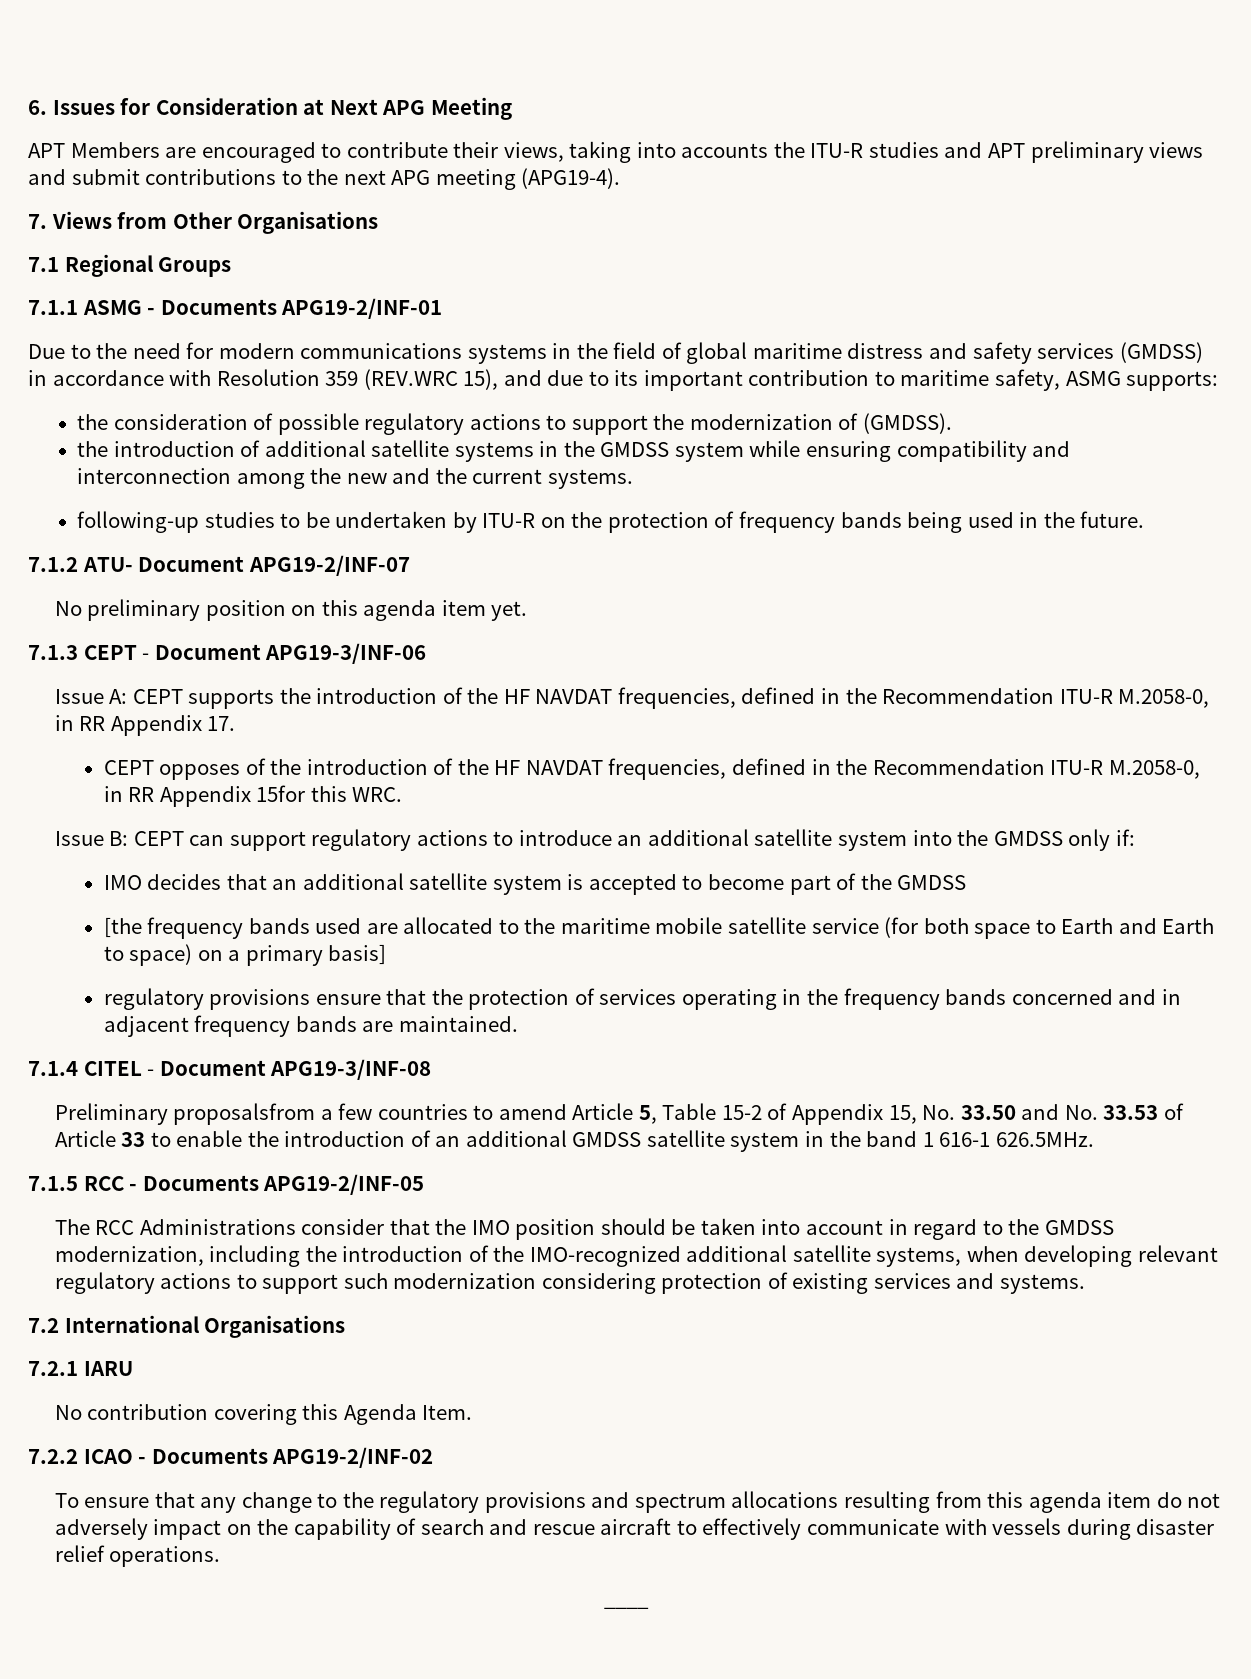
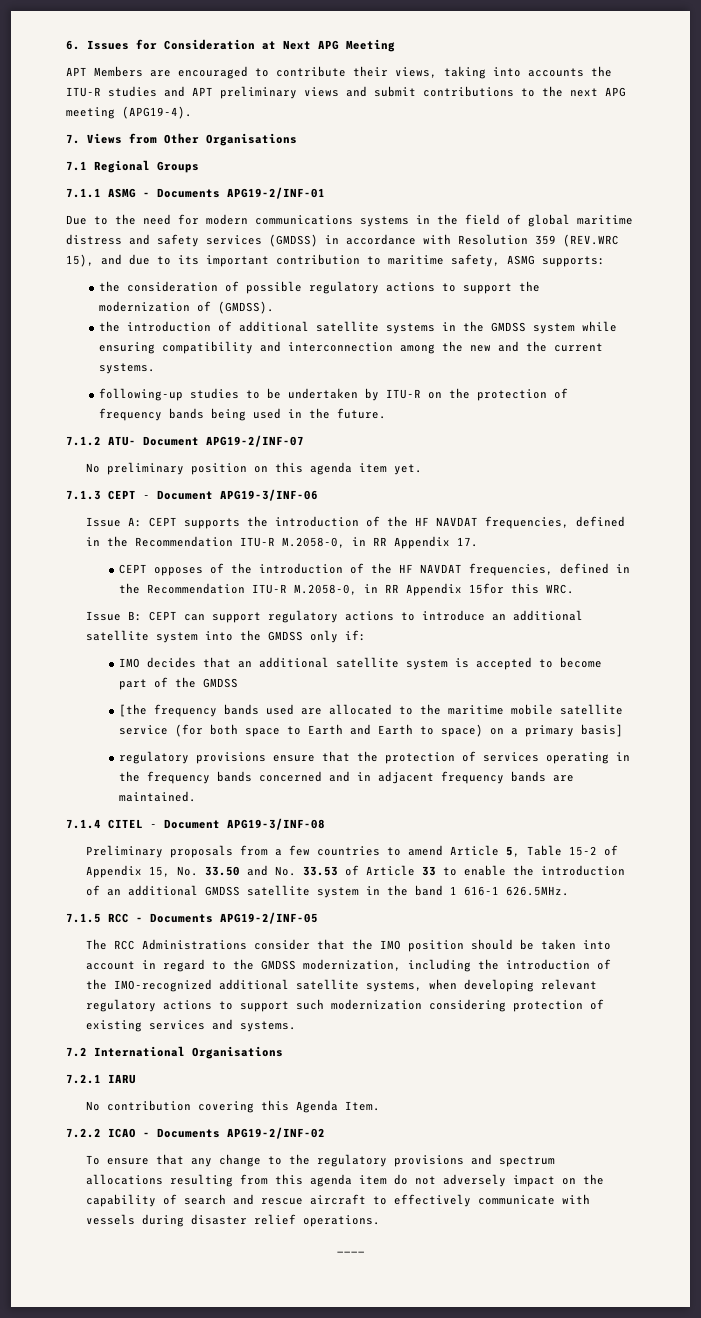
- Preliminary proposalsfrom a few countries to amend Article 5, Table 15-2 of Appendix 15, No. 33.50 and No. 33.53 of Article 33 to enable the introduction of an additional GMDSS satellite system in the band 1 616-1 626.5MHz.
+ Preliminary proposals from a few countries to amend Article 5, Table 15-2 of Appendix 15, No. 33.50 and No. 33.53 of Article 33 to enable the introduction of an additional GMDSS satellite system in the band 1 616-1 626.5MHz.

